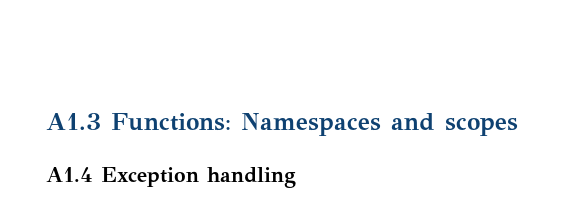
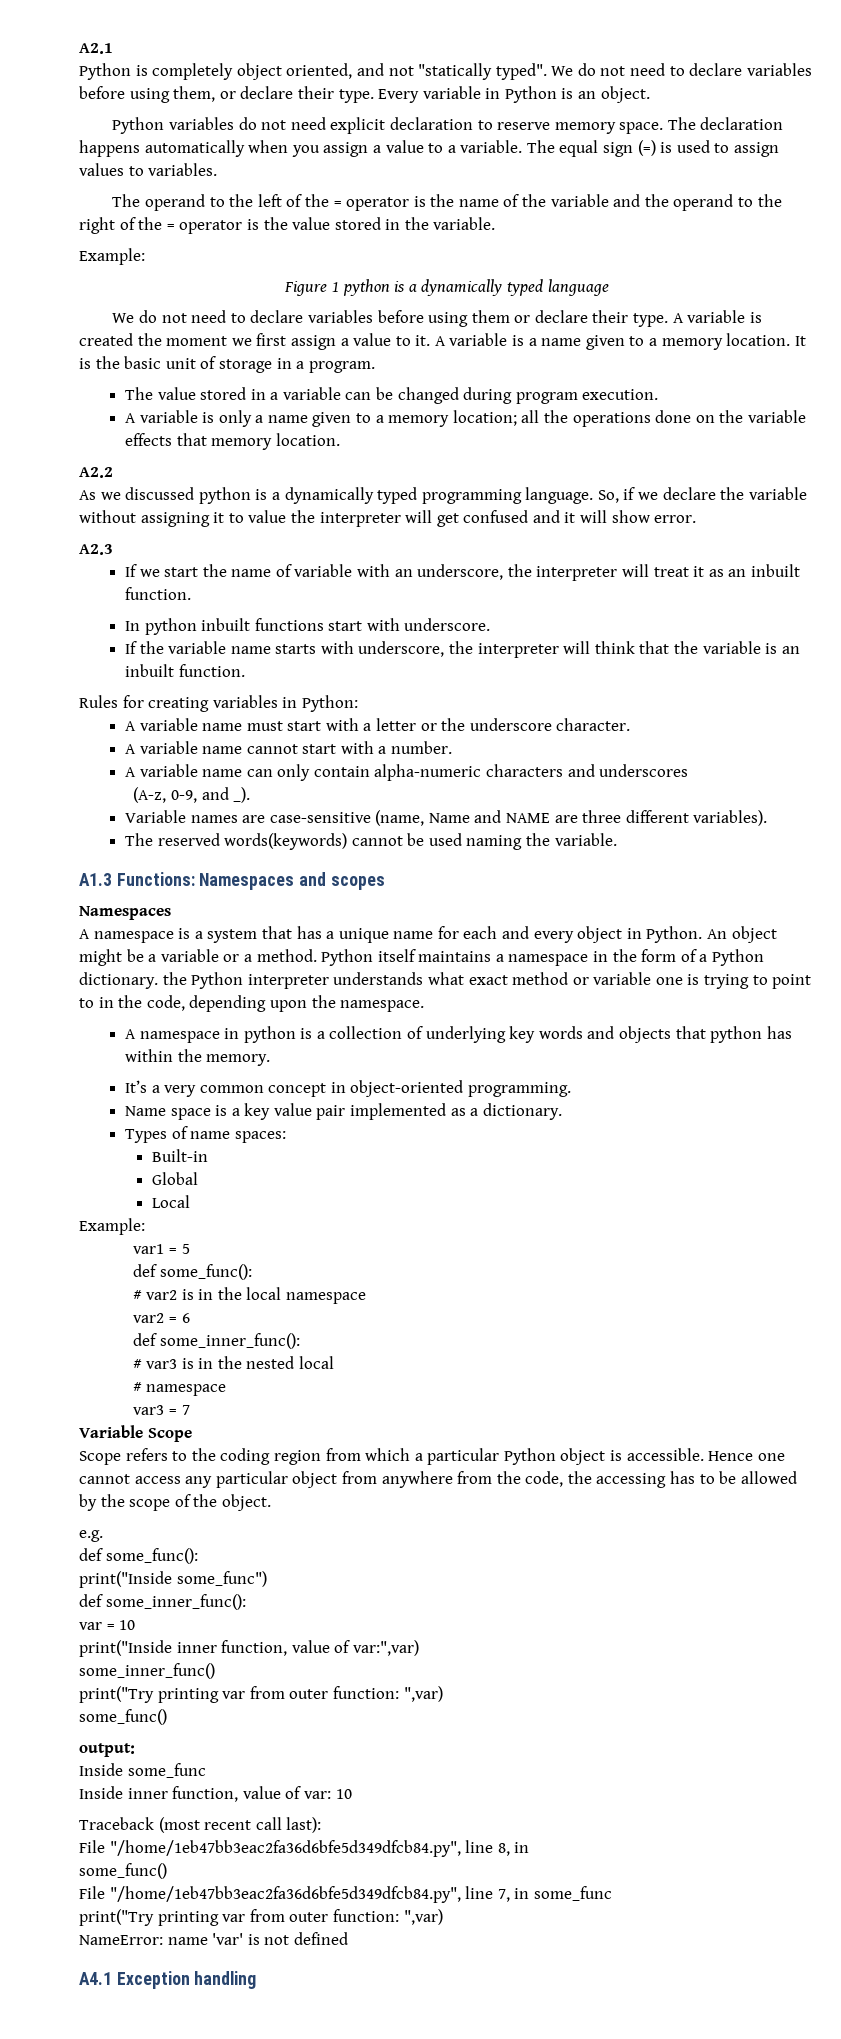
+ A2.1
+ Python is completely object oriented, and not "statically typed". We do not need to declare variables before using them, or declare their type. Every variable in Python is an object.
+ Python variables do not need explicit declaration to reserve memory space. The declaration happens automatically when you assign a value to a variable. The equal sign (=) is used to assign values to variables.
+ The operand to the left of the = operator is the name of the variable and the operand to the right of the = operator is the value stored in the variable.
+ Example:
+ Figure 1 python is a dynamically typed language
+ We do not need to declare variables before using them or declare their type. A variable is created the moment we first assign a value to it. A variable is a name given to a memory location. It is the basic unit of storage in a program.
+ The value stored in a variable can be changed during program execution.
+ A variable is only a name given to a memory location; all the operations done on the variable effects that memory location.
+ A2.2
+ As we discussed python is a dynamically typed programming language. So, if we declare the variable without assigning it to value the interpreter will get confused and it will show error.
+ A2.3
+ If we start the name of variable with an underscore, the interpreter will treat it as an inbuilt function.
+ In python inbuilt functions start with underscore.
+ If the variable name starts with underscore, the interpreter will think that the variable is an inbuilt function.
+ Rules for creating variables in Python:
+ A variable name must start with a letter or the underscore character.
+ A variable name cannot start with a number.
+ A variable name can only contain alpha-numeric characters and underscores
+ (A-z, 0-9, and _).
+ Variable names are case-sensitive (name, Name and NAME are three different variables).
+ The reserved words(keywords) cannot be used naming the variable.
  A1.3 Functions: Namespaces and scopes
- A1.4 Exception handling
+ Namespaces
+ A namespace is a system that has a unique name for each and every object in Python. An object might be a variable or a method. Python itself maintains a namespace in the form of a Python dictionary. the Python interpreter understands what exact method or variable one is trying to point to in the code, depending upon the namespace.
+ A namespace in python is a collection of underlying key words and objects that python has within the memory.
+ It’s a very common concept in object-oriented programming.
+ Name space is a key value pair implemented as a dictionary.
+ Types of name spaces:
+ Built-in
+ Global
+ Local
+ Example:
+ var1 = 5
+ def some_func():
+ # var2 is in the local namespace
+ var2 = 6
+ def some_inner_func():
+ # var3 is in the nested local
+ # namespace
+ var3 = 7
+ Variable Scope
+ Scope refers to the coding region from which a particular Python object is accessible. Hence one cannot access any particular object from anywhere from the code, the accessing has to be allowed by the scope of the object.
+ e.g.
+ def some_func():
+ print("Inside some_func")
+ def some_inner_func():
+ var = 10
+ print("Inside inner function, value of var:",var)
+ some_inner_func()
+ print("Try printing var from outer function: ",var)
+ some_func()
+ output:
+ Inside some_func
+ Inside inner function, value of var: 10
+ Traceback (most recent call last):
+ File "/home/1eb47bb3eac2fa36d6bfe5d349dfcb84.py", line 8, in
+ some_func()
+ File "/home/1eb47bb3eac2fa36d6bfe5d349dfcb84.py", line 7, in some_func
+ print("Try printing var from outer function: ",var)
+ NameError: name 'var' is not defined
+ A4.1 Exception handling

